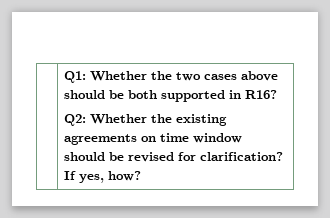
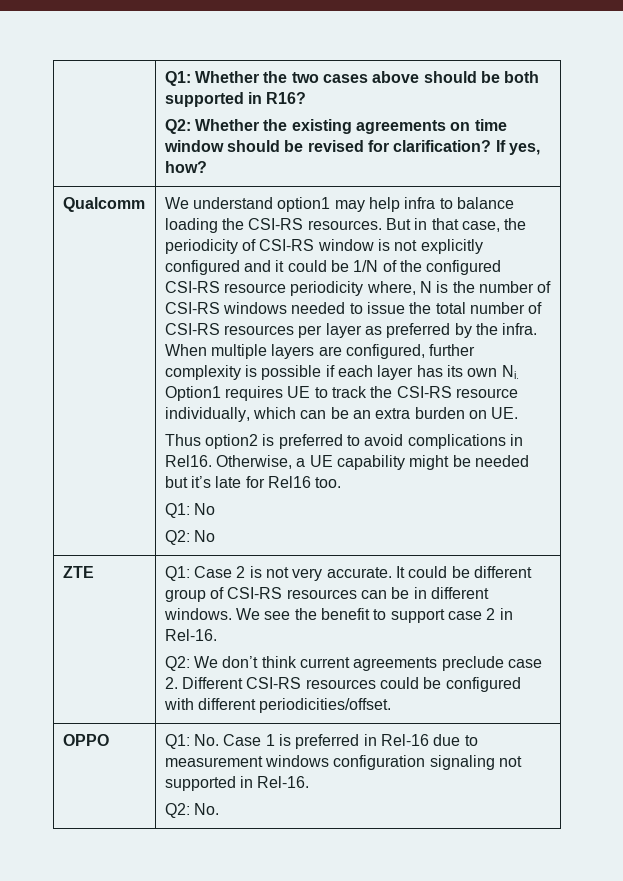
+ Qualcomm | We understand option1 may help infra to balance loading the CSI-RS resources. But in that case, the periodicity of CSI-RS window is not explicitly configured and it could be 1/N of the configured CSI-RS resource periodicity where, N is the number of CSI-RS windows needed to issue the total number of CSI-RS resources per layer as preferred by the infra. When multiple layers are configured, further complexity is possible if each layer has its own Ni. Option1 requires UE to track the CSI-RS resource individually, which can be an extra burden on UE.
+ Thus option2 is preferred to avoid complications in Rel16. Otherwise, a UE capability might be needed but it’s late for Rel16 too.
+ Q1: No
+ Q2: No
+ ZTE | Q1: Case 2 is not very accurate. It could be different group of CSI-RS resources can be in different windows. We see the benefit to support case 2 in Rel-16.
+ Q2: We don’t think current agreements preclude case 2. Different CSI-RS resources could be configured with different periodicities/offset.
+ OPPO | Q1: No. Case 1 is preferred in Rel-16 due to measurement windows configuration signaling not supported in Rel-16.
+ Q2: No.

